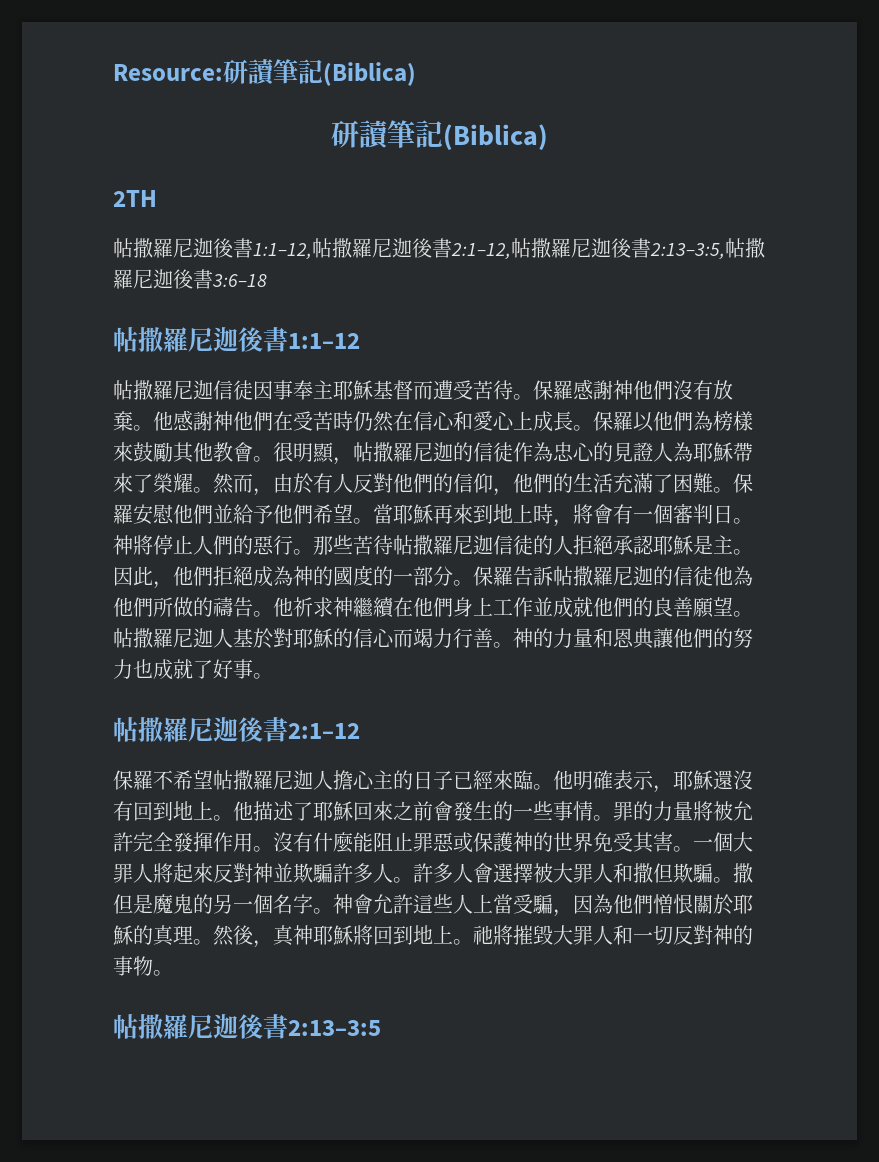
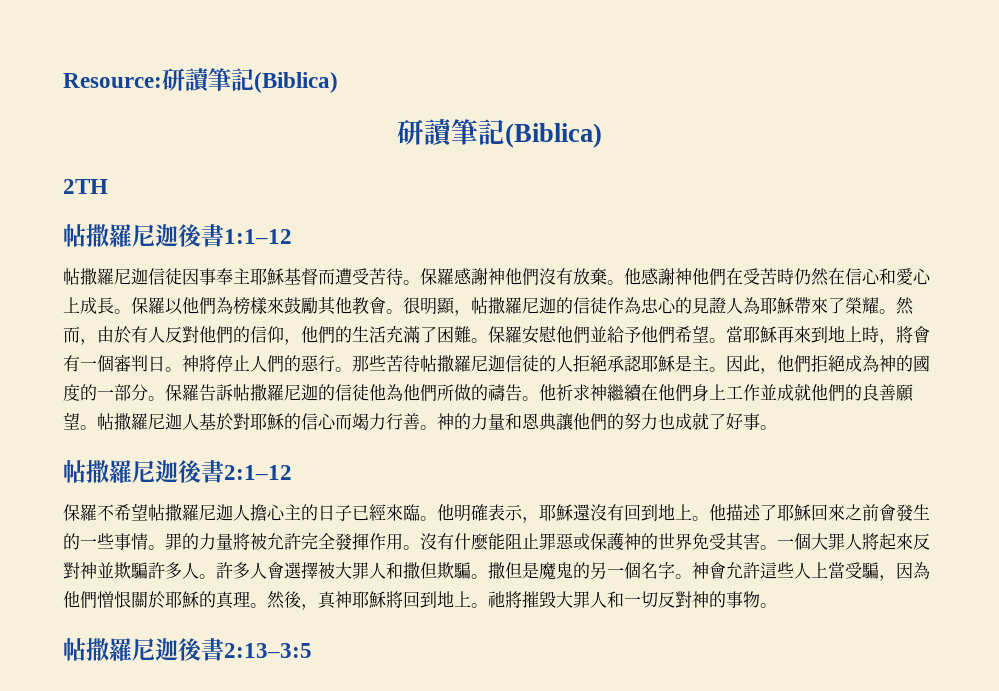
- 帖撒羅尼迦後書1:1–12,帖撒羅尼迦後書2:1–12,帖撒羅尼迦後書2:13–3:5,帖撒羅尼迦後書3:6–18

